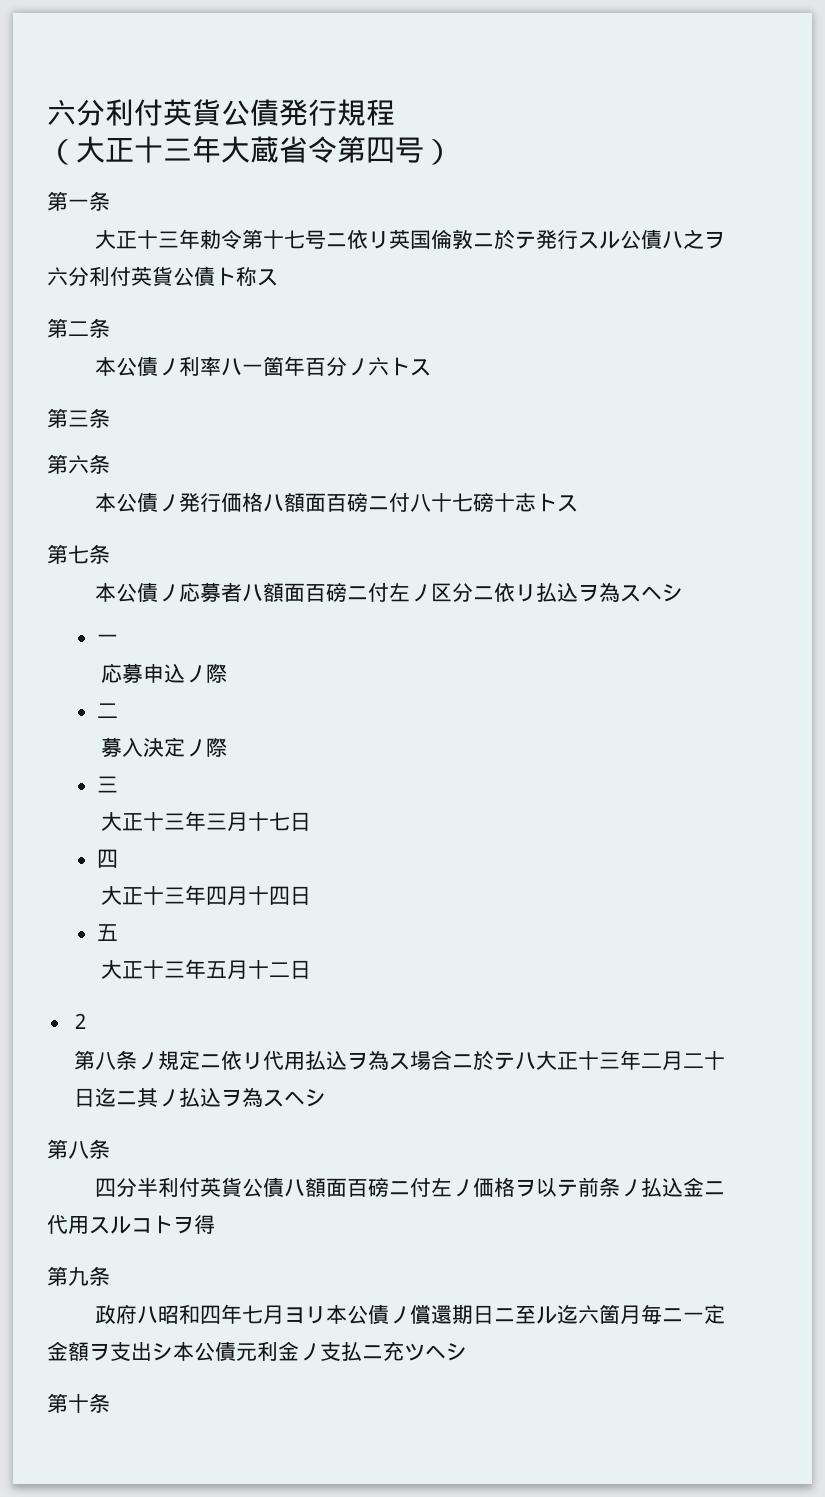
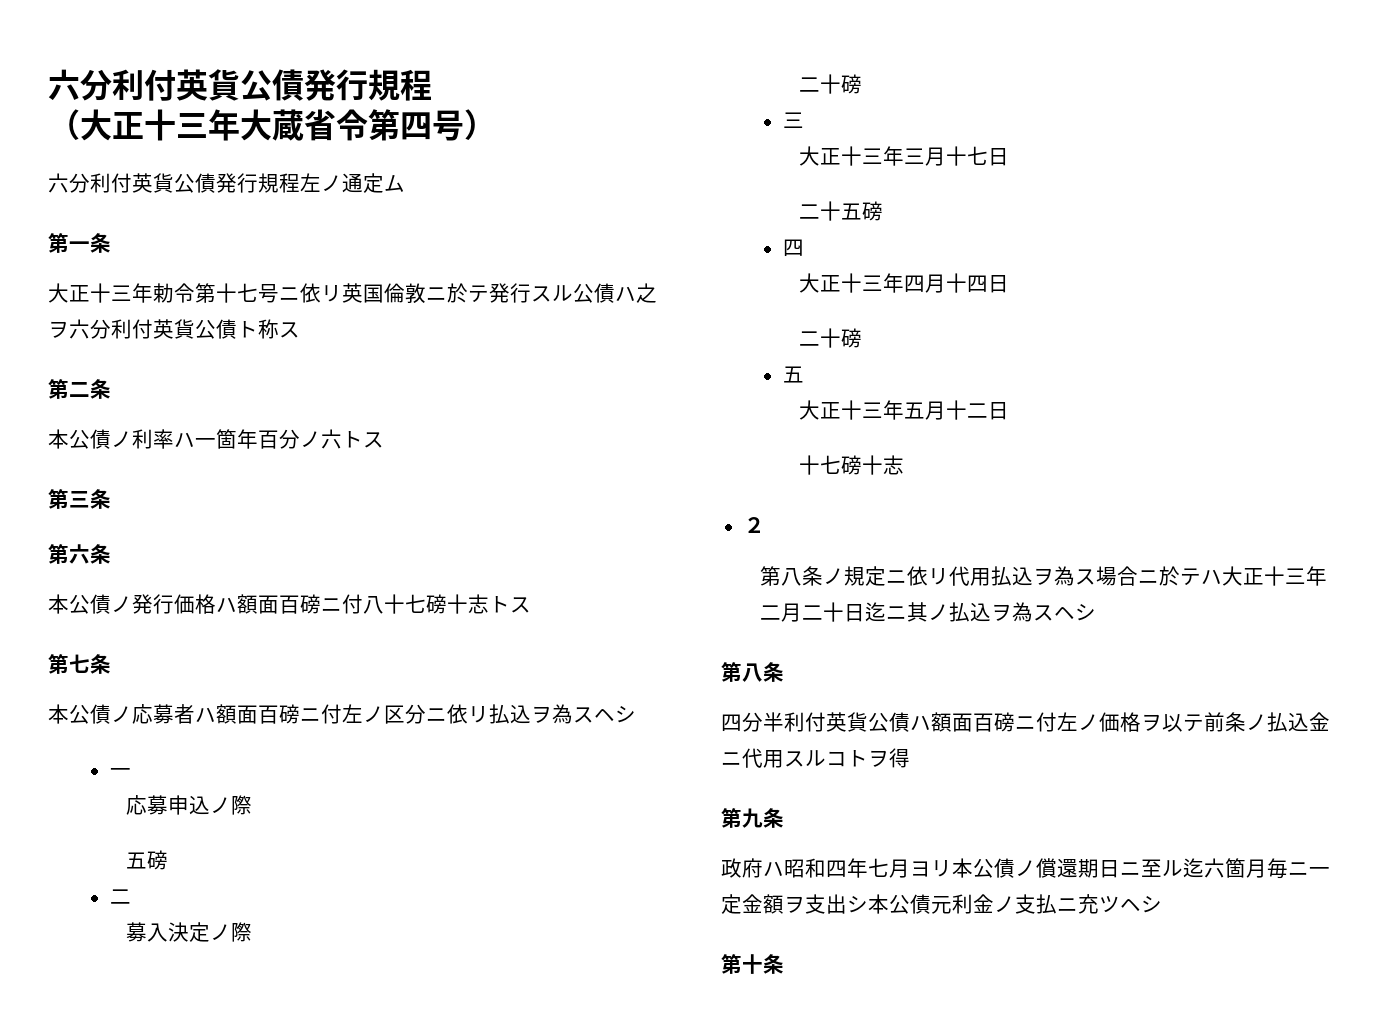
+ 六分利付英貨公債発行規程左ノ通定ム
  応募申込ノ際
+ 五磅
  募入決定ノ際
+ 二十磅
+ 二十五磅
  大正十三年四月十四日
+ 二十磅
  大正十三年五月十二日
+ 十七磅十志

